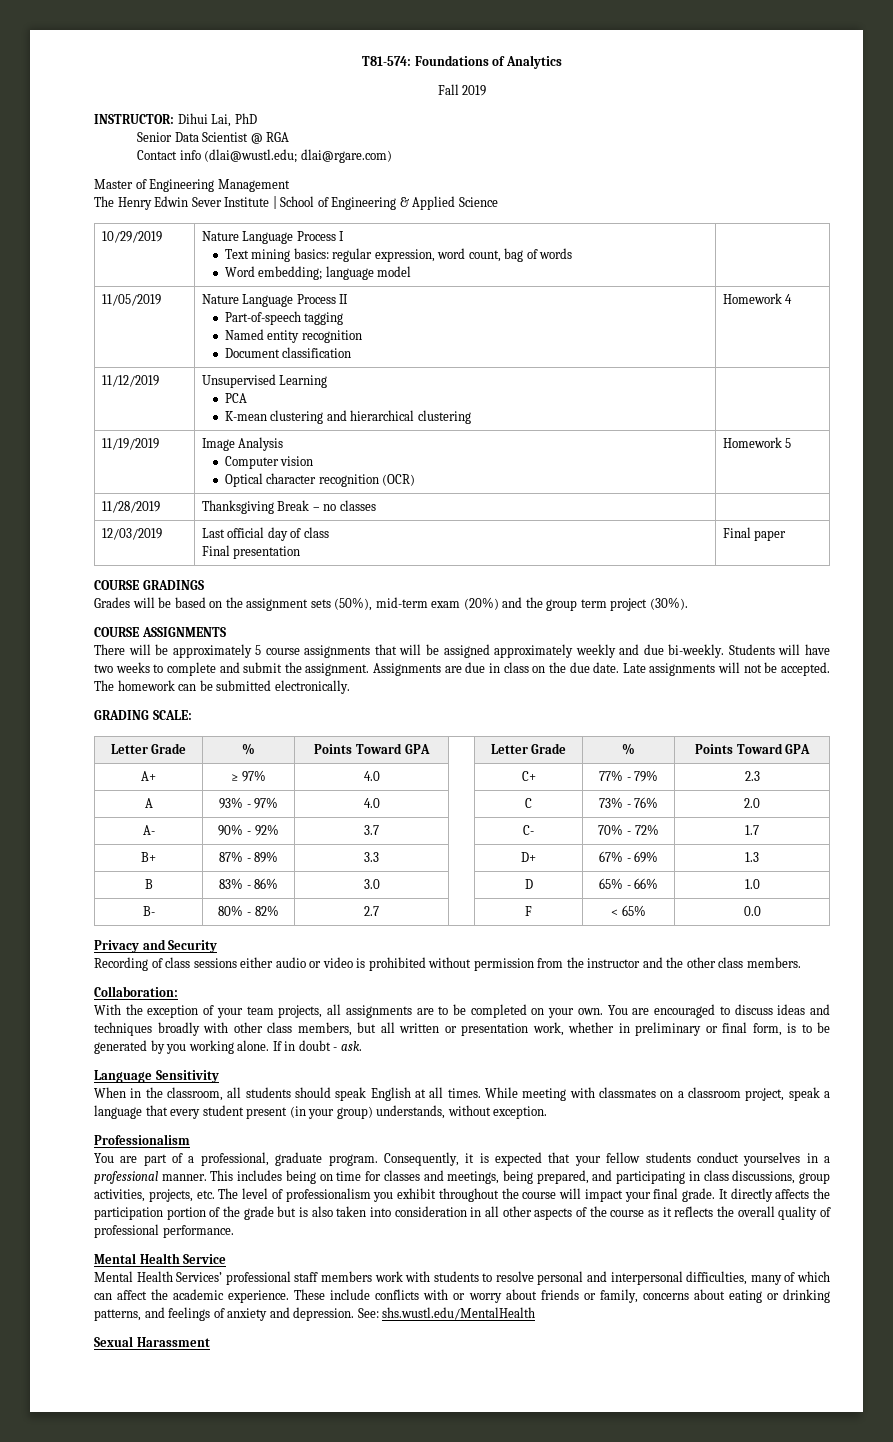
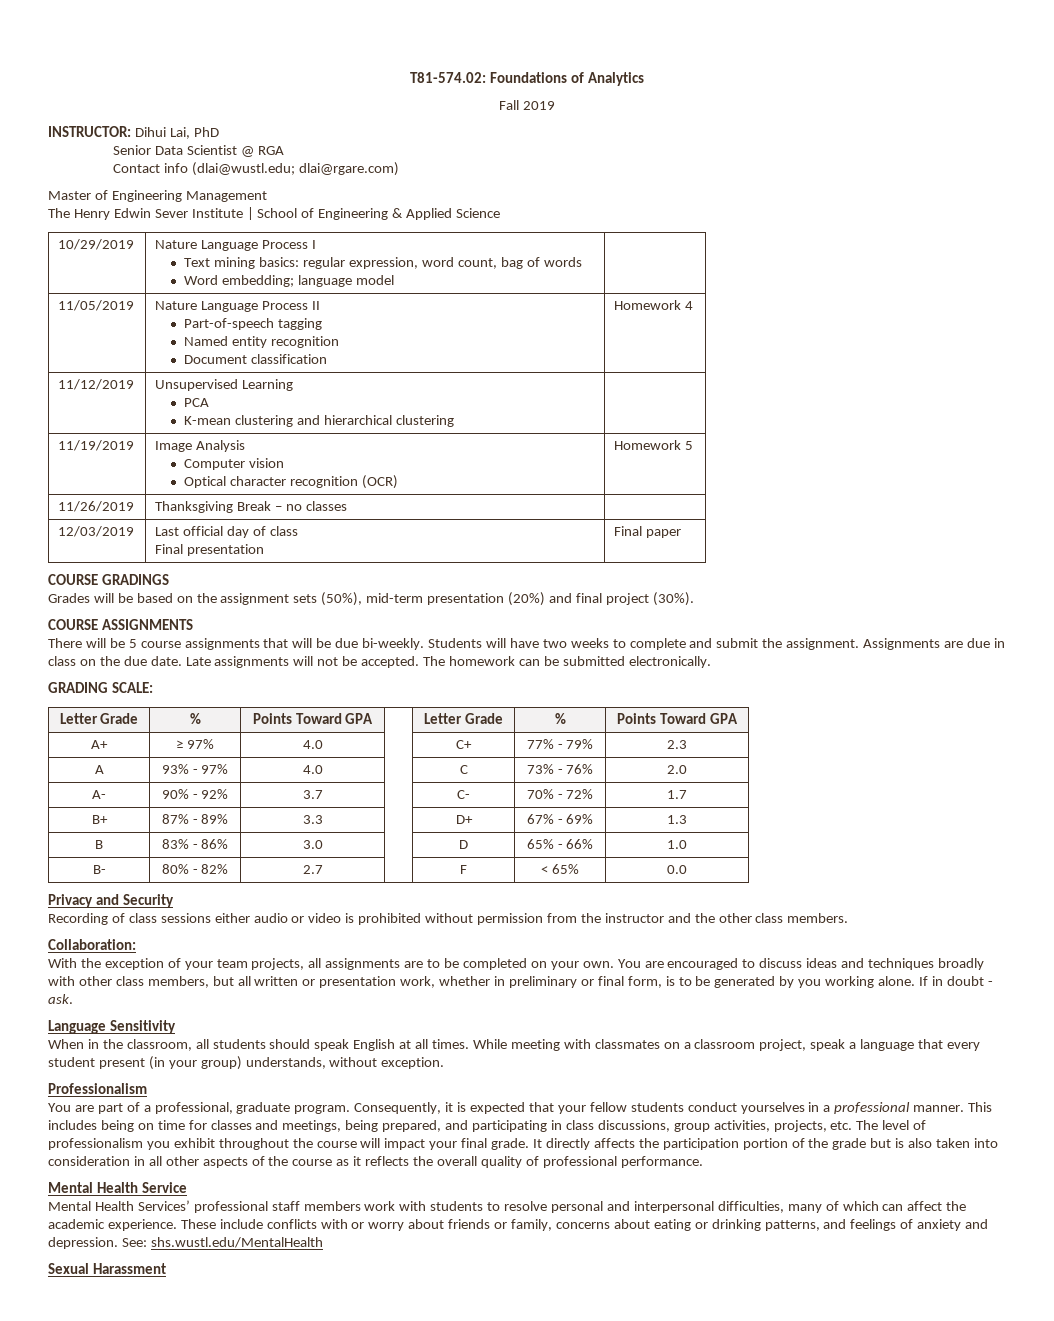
- T81-574: Foundations of Analytics
+ T81-574.02: Foundations of Analytics
- 11/28/2019 | Thanksgiving Break – no classes |
+ 11/26/2019 | Thanksgiving Break – no classes |
- Grades will be based on the assignment sets (50%), mid-term exam (20%) and the group term project (30%).
+ Grades will be based on the assignment sets (50%), mid-term presentation (20%) and final project (30%).
- There will be approximately 5 course assignments that will be assigned approximately weekly and due bi-weekly.
+ There will be 5 course assignments that will be due bi-weekly.

